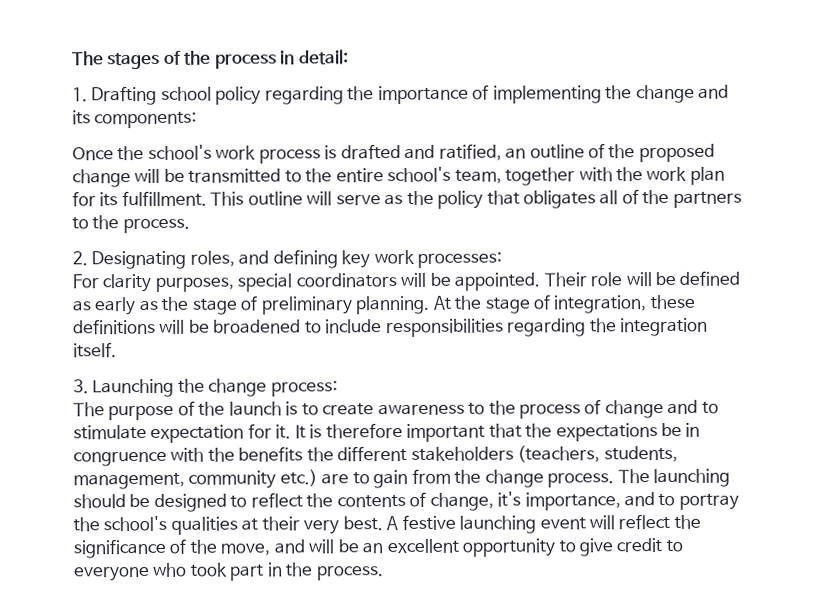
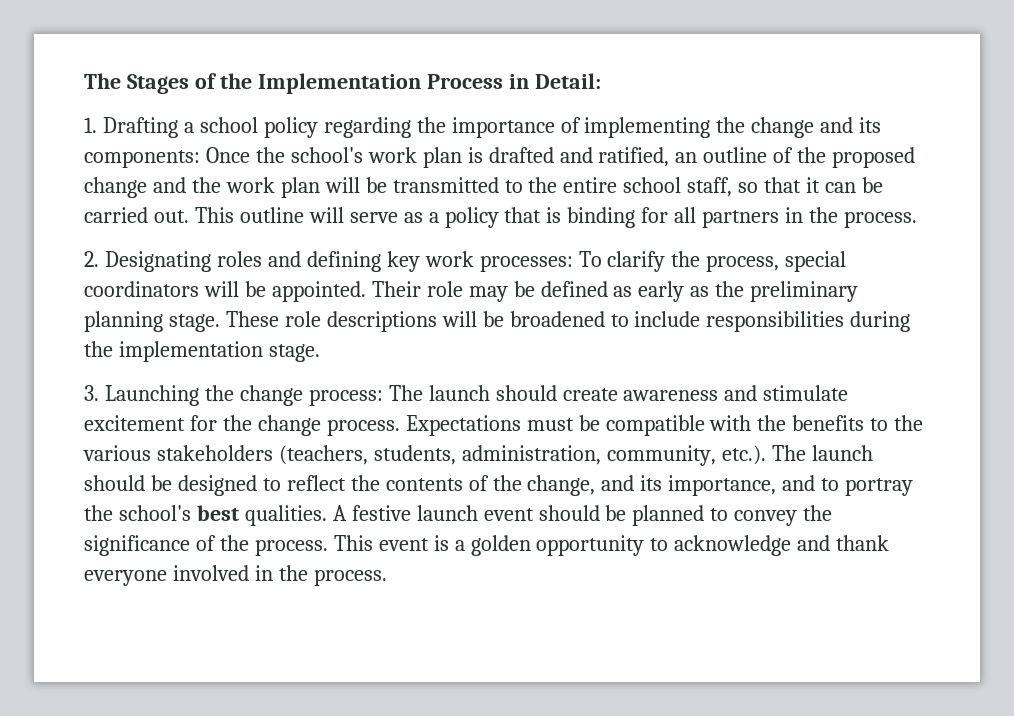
- The stages of the process in detail:
+ The Stages of the Implementation Process in Detail:
- 1. Drafting school policy regarding the importance of implementing the change and its components:
- Once the school's work process is drafted and ratified, an outline of the proposed change will be transmitted to the entire school's team, together with the work plan for its fulfillment.
+ 1. Drafting a school policy regarding the importance of implementing the change and its components: Once the school's work plan is drafted and ratified, an outline of the proposed change and the work plan will be transmitted to the entire school staff, so that it can be carried out.
- This outline will serve as the policy that obligates all of the partners to the process.
+ This outline will serve as a policy that is binding for all partners in the process.
- 2. Designating roles, and defining key work processes:
- For clarity purposes, special coordinators will be appointed.
+ 2. Designating roles and defining key work processes: To clarify the process, special coordinators will be appointed.
- Their role will be defined as early as the stage of preliminary planning. At the stage of integration, these definitions will be broadened to include responsibilities regarding the integration itself.
+ Their role may be defined as early as the preliminary planning stage. These role descriptions will be broadened to include responsibilities during the implementation stage.
- 3. Launching the change process:
- The purpose of the launch is to create awareness to the process of change and to stimulate expectation for it. It is therefore important that the expectations be in congruence with the benefits the different stakeholders (teachers, students, management, community etc.) are to gain from the change process. The launching should be designed to reflect the contents of change, it's importance, and to portray the school's qualities at their very best. A festive launching event will reflect the significance of the move, and will be an excellent opportunity to give credit to everyone who took part in the process.
+ 3. Launching the change process: The launch should create awareness and stimulate excitement for the change process. Expectations must be compatible with the benefits to the various stakeholders (teachers, students, administration, community, etc.). The launch should be designed to reflect the contents of the change, and its importance, and to portray the school's best qualities. A festive launch event should be planned to convey the significance of the process. This event is a golden opportunity to acknowledge and thank everyone involved in the process.

